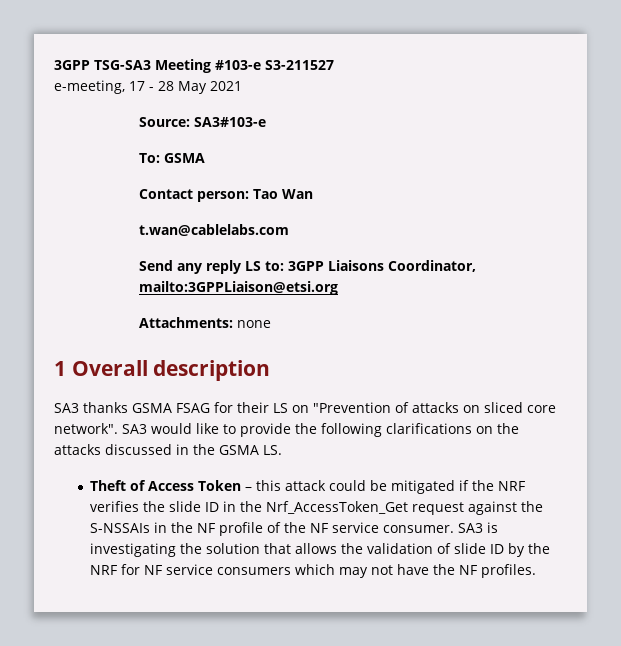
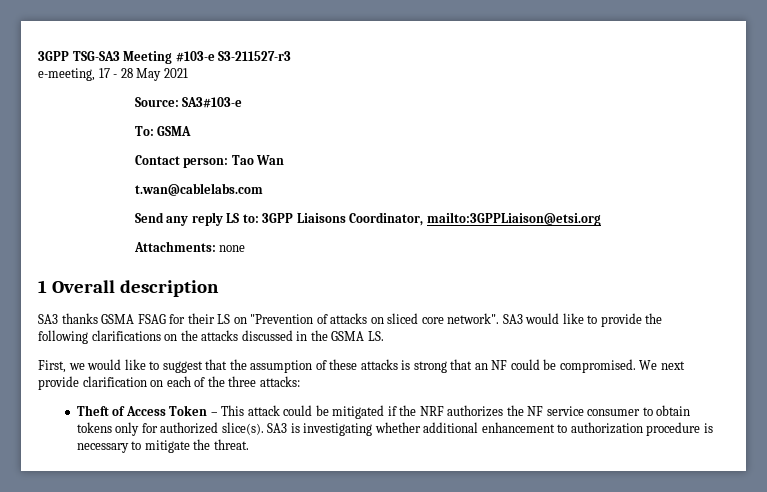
- 3GPP TSG-SA3 Meeting #103-e S3-211527
+ 3GPP TSG-SA3 Meeting #103-e S3-211527-r3
+ First, we would like to suggest that the assumption of these attacks is strong that an NF could be compromised. We next provide clarification on each of the three attacks:
- Theft of Access Token – this attack could be mitigated if the NRF verifies the slide ID in the Nrf_AccessToken_Get request against the S-NSSAIs in the NF profile of the NF service consumer. SA3 is investigating the solution that allows the validation of slide ID by the NRF for NF service consumers which may not have the NF profiles.
+ Theft of Access Token – This attack could be mitigated if the NRF authorizes the NF service consumer to obtain tokens only for authorized slice(s). SA3 is investigating whether additional enhancement to authorization procedure is necessary to mitigate the threat.

